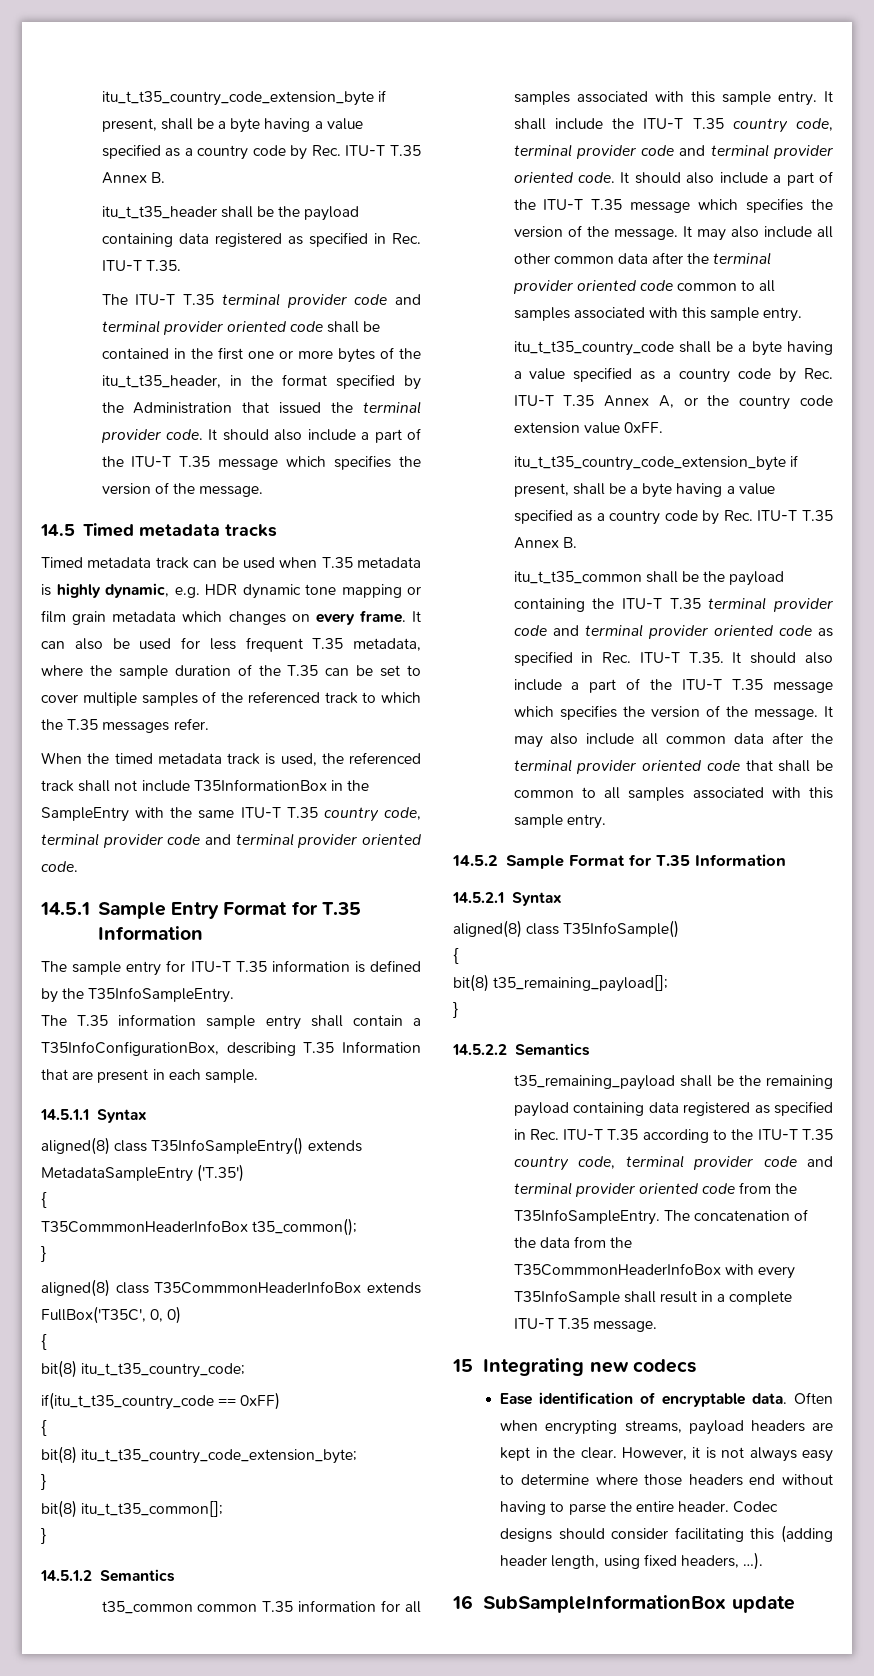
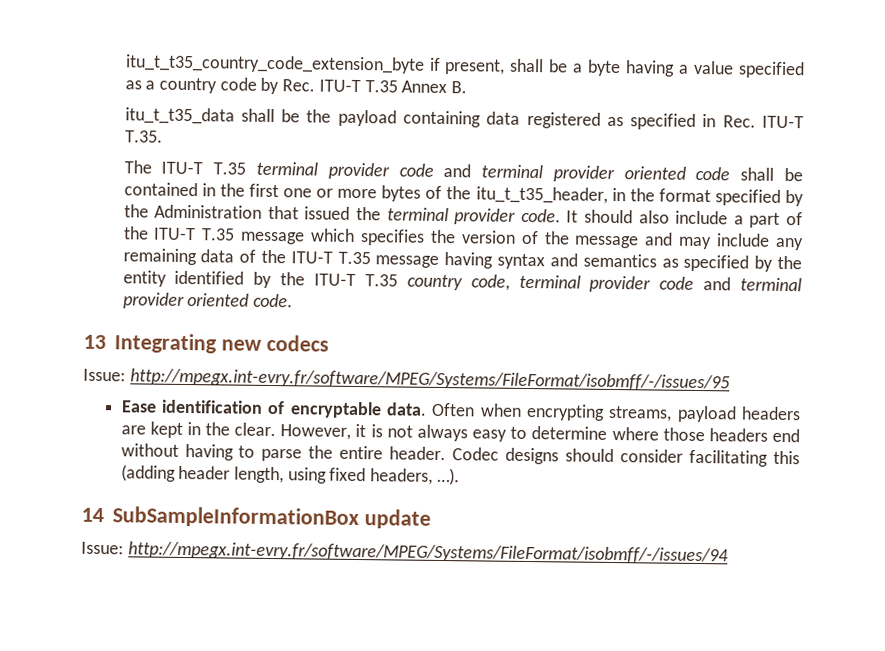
- itu_t_t35_header shall be the payload containing data registered as specified in Rec. ITU-T T.35.
+ itu_t_t35_data shall be the payload containing data registered as specified in Rec. ITU-T T.35.
- The ITU-T T.35 terminal provider code and terminal provider oriented code shall be contained in the first one or more bytes of the itu_t_t35_header, in the format specified by the Administration that issued the terminal provider code. It should also include a part of the ITU-T T.35 message which specifies the version of the message.
- 14.5 Timed metadata tracks
- Timed metadata track can be used when T.35 metadata is highly dynamic, e.g. HDR dynamic tone mapping or film grain metadata which changes on every frame. It can also be used for less frequent T.35 metadata, where the sample duration of the T.35 can be set to cover multiple samples of the referenced track to which the T.35 messages refer.
- When the timed metadata track is used, the referenced track shall not include T35InformationBox in the SampleEntry with the same ITU-T T.35 country code, terminal provider code and terminal provider oriented code.
+ The ITU-T T.35 terminal provider code and terminal provider oriented code shall be contained in the first one or more bytes of the itu_t_t35_header, in the format specified by the Administration that issued the terminal provider code. It should also include a part of the ITU-T T.35 message which specifies the version of the message and may include any remaining data of the ITU-T T.35 message having syntax and semantics as specified by the entity identified by the ITU-T T.35 country code, terminal provider code and terminal provider oriented code.
- 14.5.1 Sample Entry Format for T.35 Information
- The sample entry for ITU-T T.35 information is defined by the T35InfoSampleEntry.
- The T.35 information sample entry shall contain a T35InfoConfigurationBox, describing T.35 Information that are present in each sample.
- 14.5.1.1 Syntax
- aligned(8) class T35InfoSampleEntry() extends MetadataSampleEntry ('T.35')
- {
- T35CommmonHeaderInfoBox t35_common();
- }
- aligned(8) class T35CommmonHeaderInfoBox extends FullBox('T35C', 0, 0)
- {
- bit(8) itu_t_t35_country_code;
- if(itu_t_t35_country_code == 0xFF)
- {
- bit(8) itu_t_t35_country_code_extension_byte;
- }
- bit(8) itu_t_t35_common[];
- }
- 14.5.1.2 Semantics
- t35_common common T.35 information for all samples associated with this sample entry. It shall include the ITU-T T.35 country code, terminal provider code and terminal provider oriented code. It should also include a part of the ITU-T T.35 message which specifies the version of the message. It may also include all other common data after the terminal provider oriented code common to all samples associated with this sample entry.
- itu_t_t35_country_code shall be a byte having a value specified as a country code by Rec. ITU-T T.35 Annex A, or the country code extension value 0xFF.
- itu_t_t35_country_code_extension_byte if present, shall be a byte having a value specified as a country code by Rec. ITU-T T.35 Annex B.
- itu_t_t35_common shall be the payload containing the ITU-T T.35 terminal provider code and terminal provider oriented code as specified in Rec. ITU-T T.35. It should also include a part of the ITU-T T.35 message which specifies the version of the message. It may also include all common data after the terminal provider oriented code that shall be common to all samples associated with this sample entry.
- 14.5.2 Sample Format for T.35 Information
- 14.5.2.1 Syntax
- aligned(8) class T35InfoSample()
- {
- bit(8) t35_remaining_payload[];
- }
- 14.5.2.2 Semantics
- t35_remaining_payload shall be the remaining payload containing data registered as specified in Rec. ITU-T T.35 according to the ITU-T T.35 country code, terminal provider code and terminal provider oriented code from the T35InfoSampleEntry. The concatenation of the data from the T35CommmonHeaderInfoBox with every T35InfoSample shall result in a complete ITU-T T.35 message.
- 15 Integrating new codecs
+ 13 Integrating new codecs
+ Issue: http://mpegx.int-evry.fr/software/MPEG/Systems/FileFormat/isobmff/-/issues/95
- 16 SubSampleInformationBox update
+ 14 SubSampleInformationBox update
+ Issue: http://mpegx.int-evry.fr/software/MPEG/Systems/FileFormat/isobmff/-/issues/94

